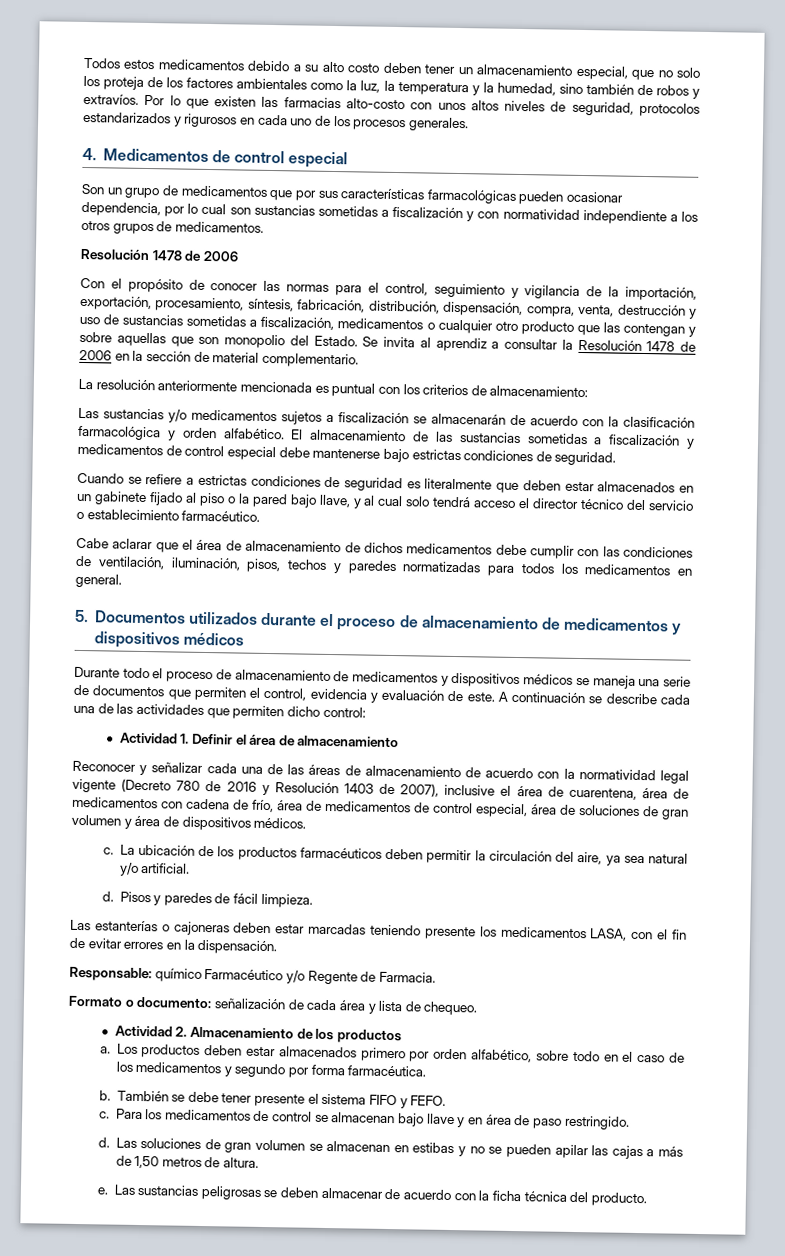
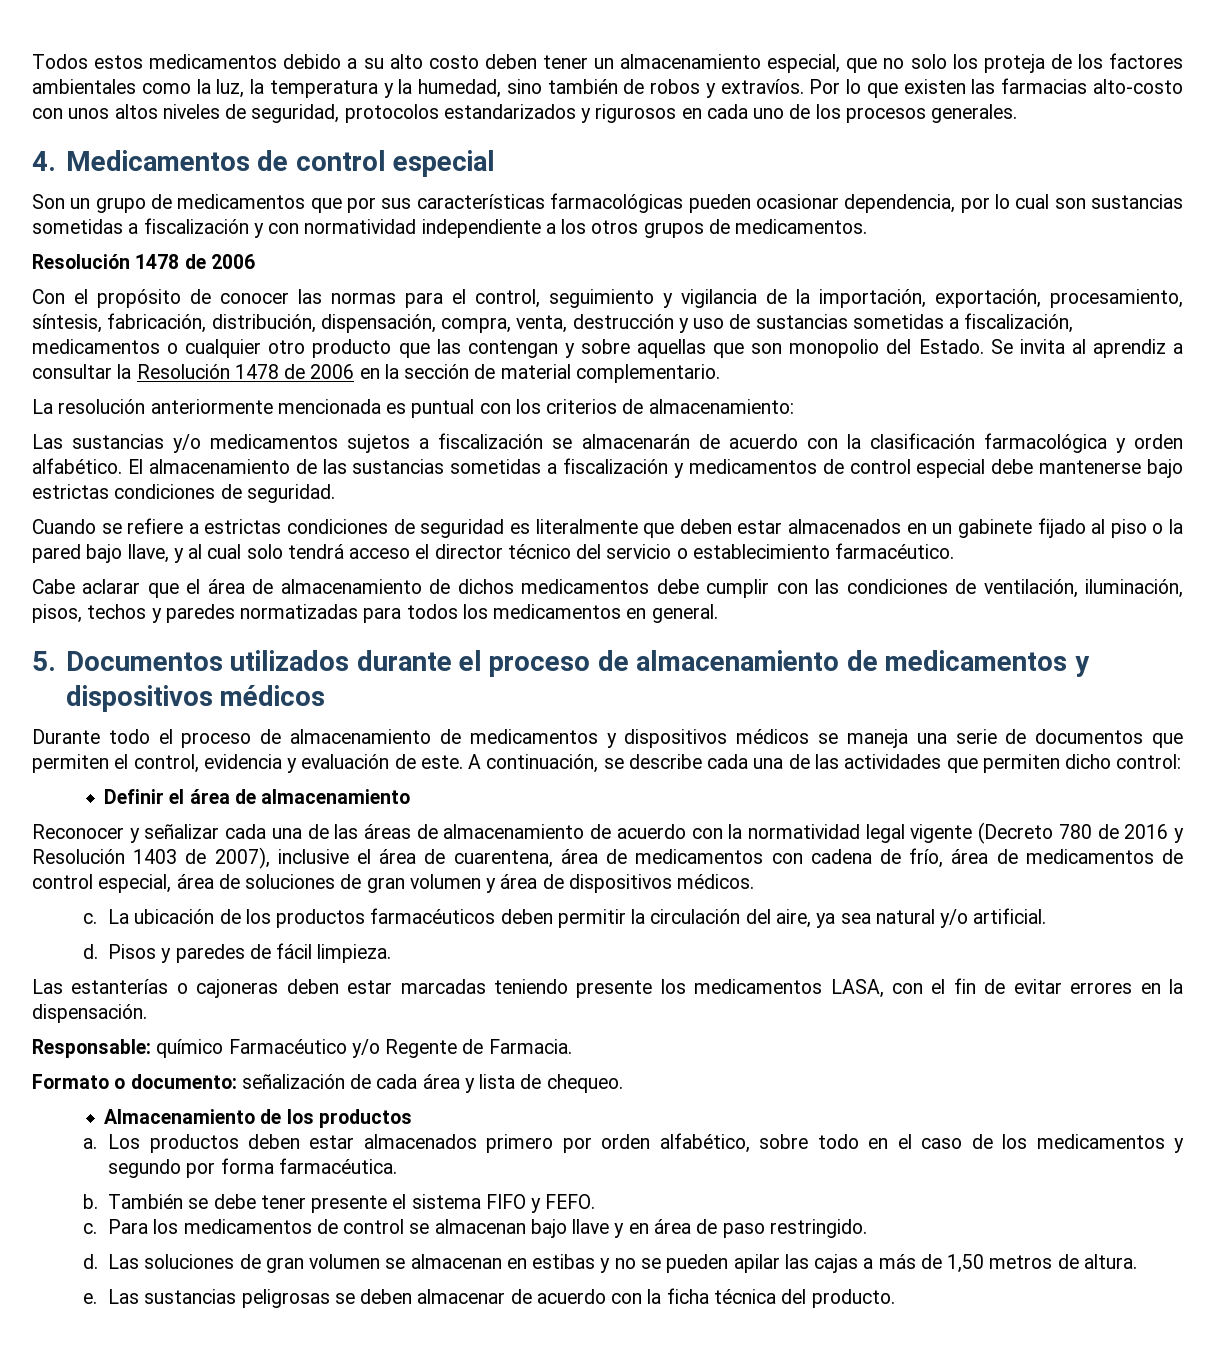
- A continuación se describe cada una de las actividades que permiten dicho control:
+ A continuación, se describe cada una de las actividades que permiten dicho control:
- Actividad 1. Definir el área de almacenamiento
+ Definir el área de almacenamiento
- Actividad 2. Almacenamiento de los productos
+ Almacenamiento de los productos

